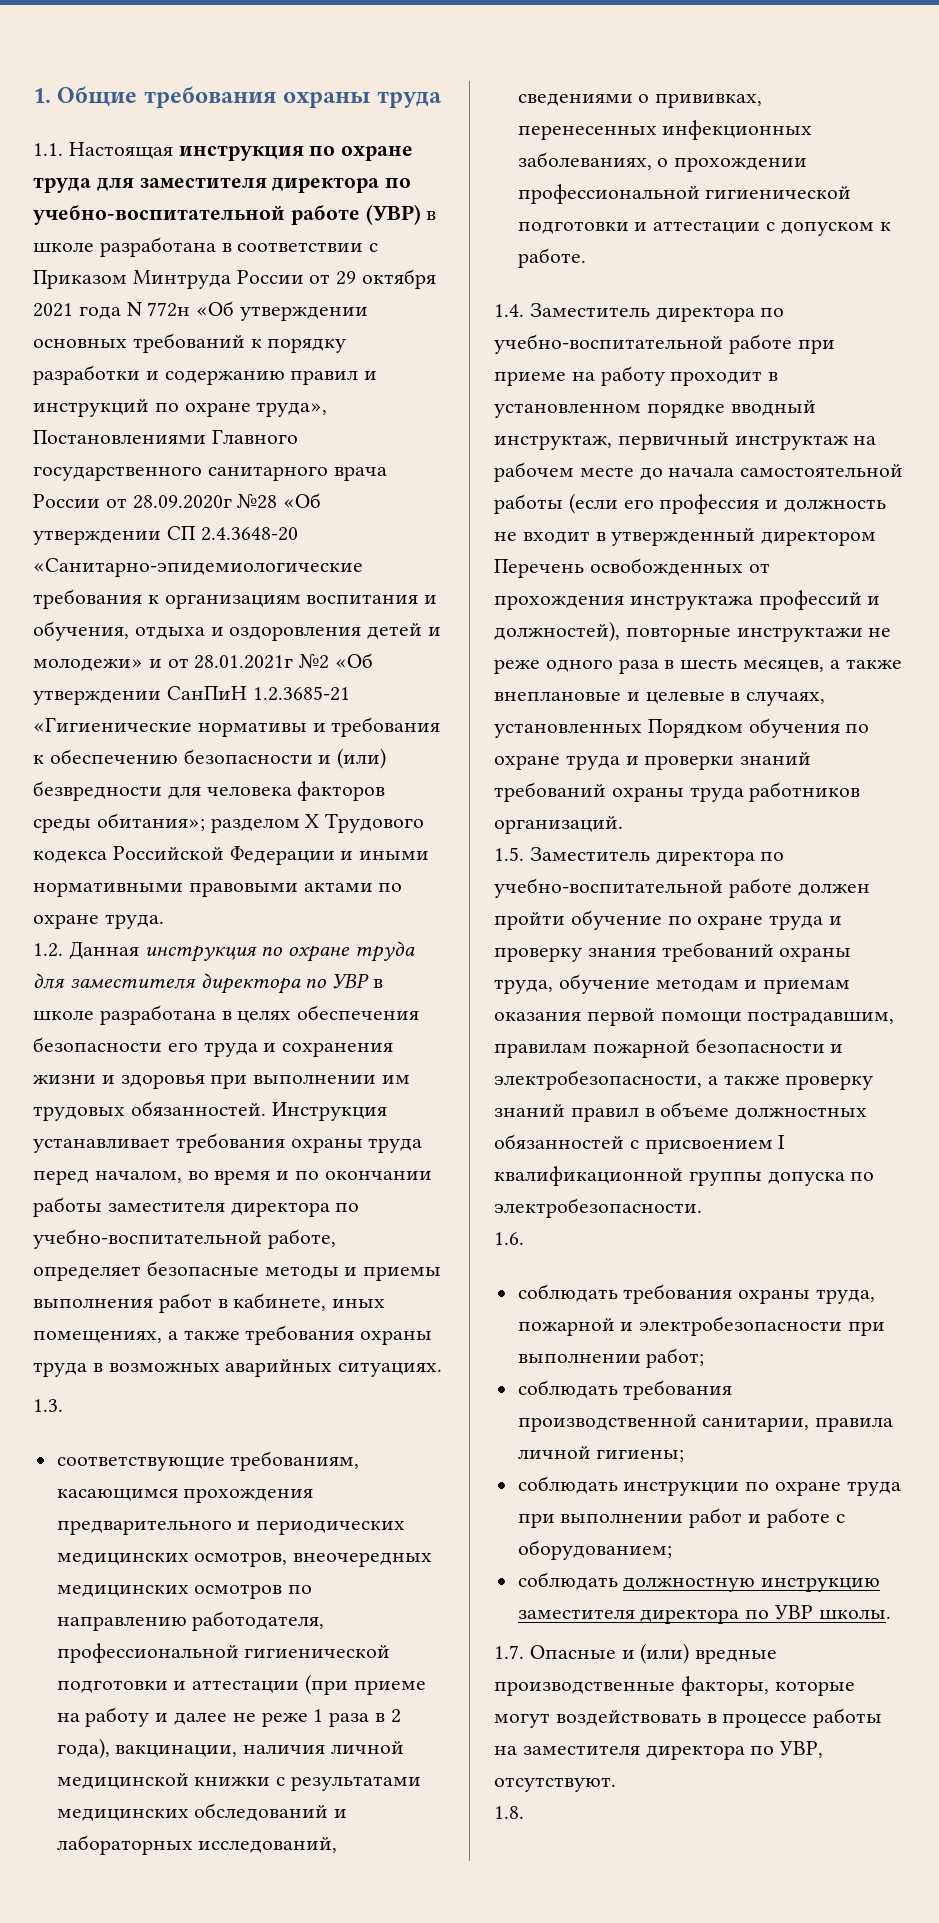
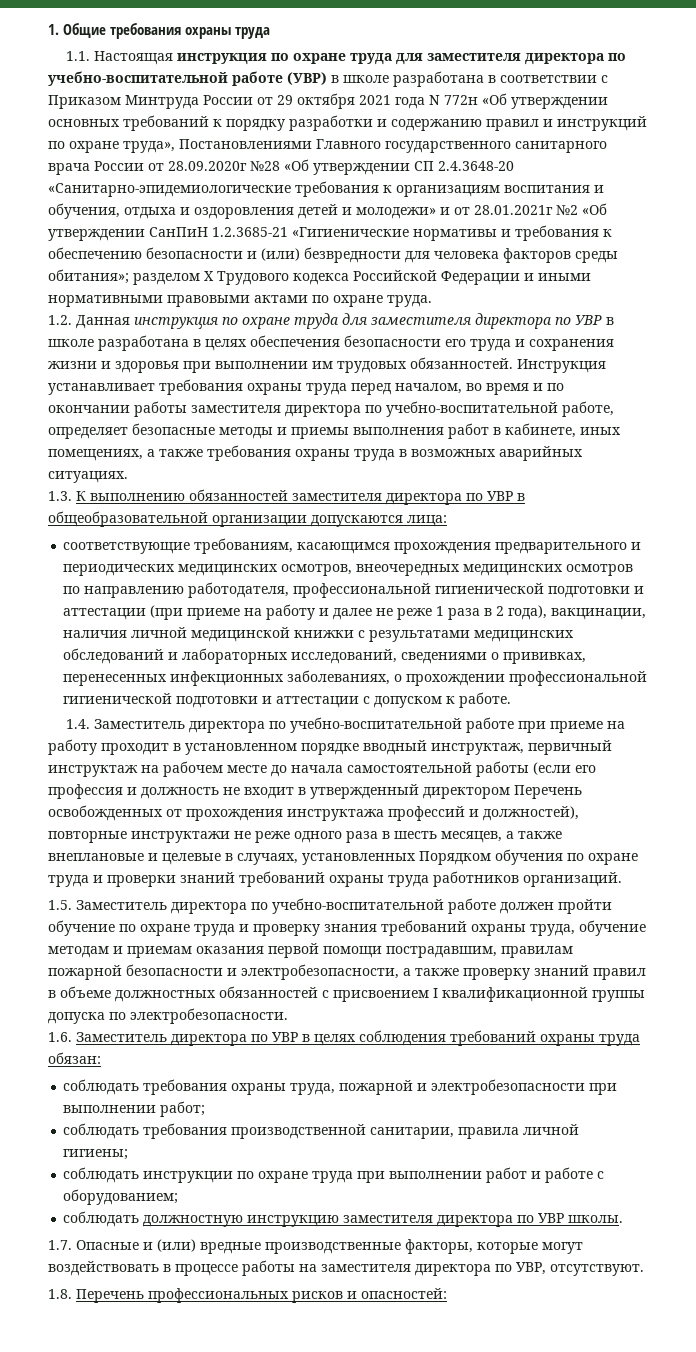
- 1.3.
+ 1.3. К выполнению обязанностей заместителя директора по УВР в общеобразовательной организации допускаются лица:
- 1.6.
+ 1.6. Заместитель директора по УВР в целях соблюдения требований охраны труда обязан:
- 1.8.
+ 1.8. Перечень профессиональных рисков и опасностей:

